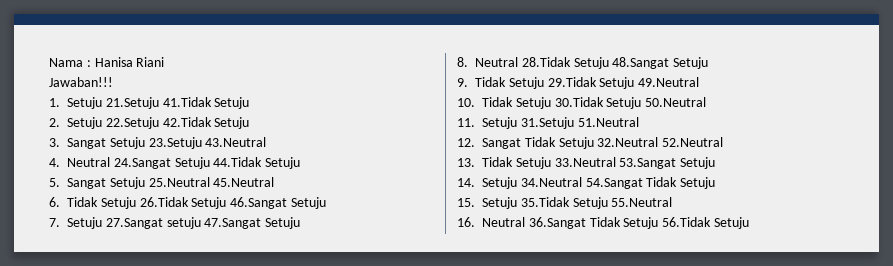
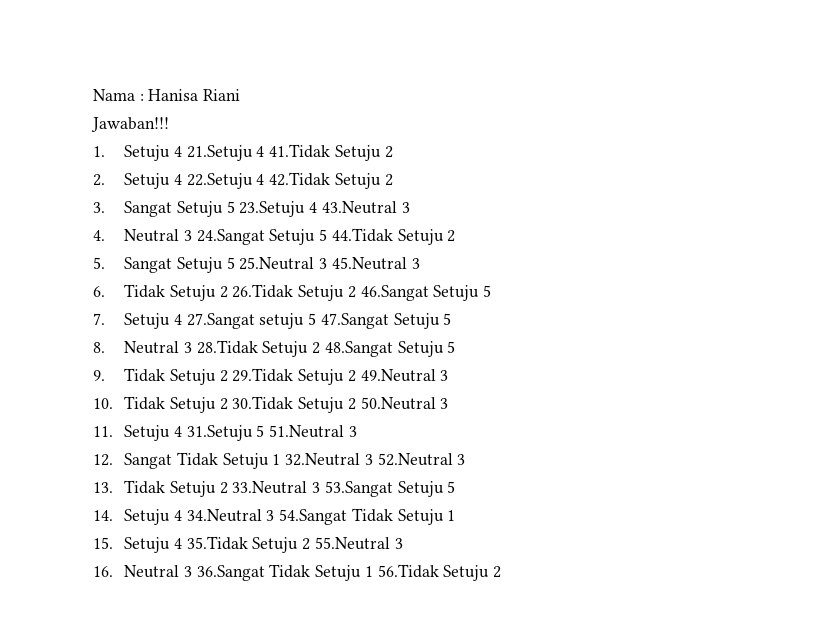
- 1. Setuju 21.Setuju 41.Tidak Setuju
+ 1. Setuju 4 21.Setuju 4 41.Tidak Setuju 2
- 2. Setuju 22.Setuju 42.Tidak Setuju
+ 2. Setuju 4 22.Setuju 4 42.Tidak Setuju 2
- 3. Sangat Setuju 23.Setuju 43.Neutral
+ 3. Sangat Setuju 5 23.Setuju 4 43.Neutral 3
- 4. Neutral 24.Sangat Setuju 44.Tidak Setuju
+ 4. Neutral 3 24.Sangat Setuju 5 44.Tidak Setuju 2
- 5. Sangat Setuju 25.Neutral 45.Neutral
+ 5. Sangat Setuju 5 25.Neutral 3 45.Neutral 3
- 6. Tidak Setuju 26.Tidak Setuju 46.Sangat Setuju
+ 6. Tidak Setuju 2 26.Tidak Setuju 2 46.Sangat Setuju 5
- 7. Setuju 27.Sangat setuju 47.Sangat Setuju
+ 7. Setuju 4 27.Sangat setuju 5 47.Sangat Setuju 5
- 8. Neutral 28.Tidak Setuju 48.Sangat Setuju
+ 8. Neutral 3 28.Tidak Setuju 2 48.Sangat Setuju 5
- 9. Tidak Setuju 29.Tidak Setuju 49.Neutral
+ 9. Tidak Setuju 2 29.Tidak Setuju 2 49.Neutral 3
- 10. Tidak Setuju 30.Tidak Setuju 50.Neutral
+ 10. Tidak Setuju 2 30.Tidak Setuju 2 50.Neutral 3
- 11. Setuju 31.Setuju 51.Neutral
+ 11. Setuju 4 31.Setuju 5 51.Neutral 3
- 12. Sangat Tidak Setuju 32.Neutral 52.Neutral
+ 12. Sangat Tidak Setuju 1 32.Neutral 3 52.Neutral 3
- 13. Tidak Setuju 33.Neutral 53.Sangat Setuju
+ 13. Tidak Setuju 2 33.Neutral 3 53.Sangat Setuju 5
- 14. Setuju 34.Neutral 54.Sangat Tidak Setuju
+ 14. Setuju 4 34.Neutral 3 54.Sangat Tidak Setuju 1
- 15. Setuju 35.Tidak Setuju 55.Neutral
+ 15. Setuju 4 35.Tidak Setuju 2 55.Neutral 3
- 16. Neutral 36.Sangat Tidak Setuju 56.Tidak Setuju
+ 16. Neutral 3 36.Sangat Tidak Setuju 1 56.Tidak Setuju 2

